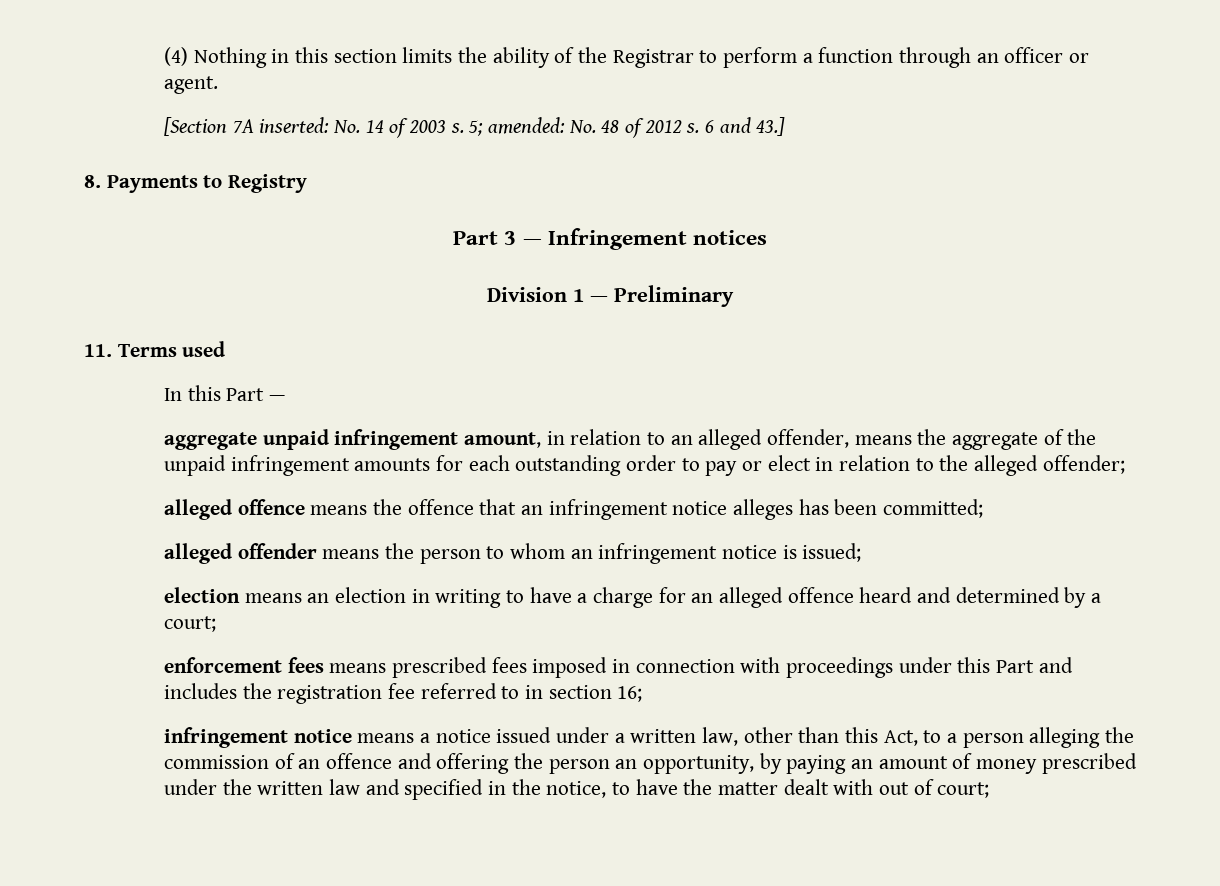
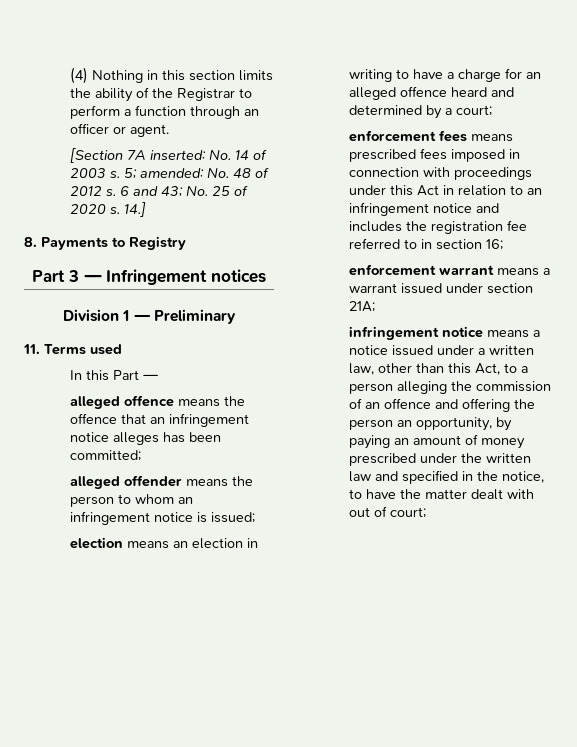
- 6 and 43.]
+ 6 and 43; No. 25 of 2020 s. 14.]
- aggregate unpaid infringement amount, in relation to an alleged offender, means the aggregate of the unpaid infringement amounts for each outstanding order to pay or elect in relation to the alleged offender;
- enforcement fees means prescribed fees imposed in connection with proceedings under this Part and includes the registration fee referred to in section 16;
+ enforcement fees means prescribed fees imposed in connection with proceedings under this Act in relation to an infringement notice and includes the registration fee referred to in section 16;
+ enforcement warrant means a warrant issued under section 21A;

